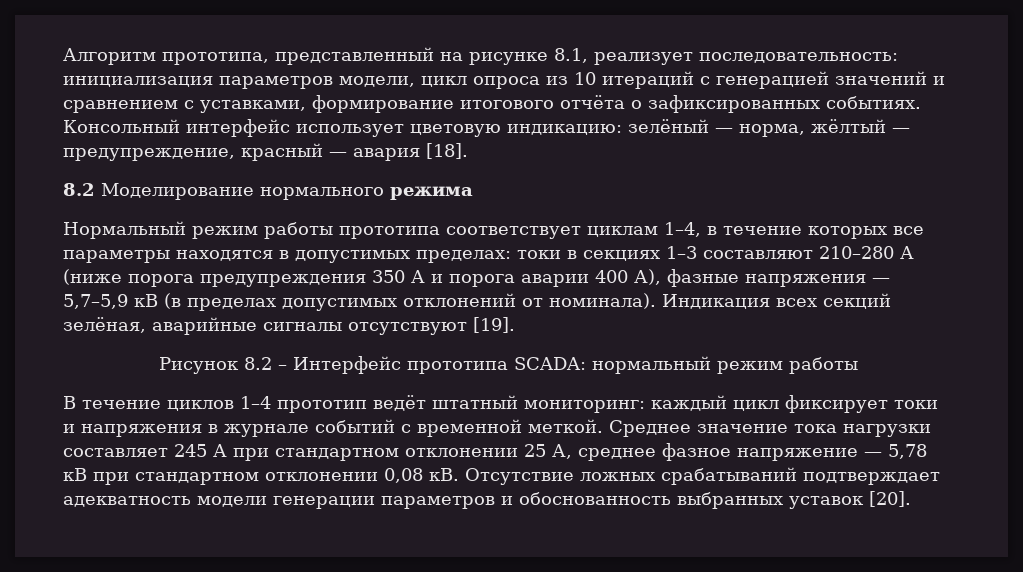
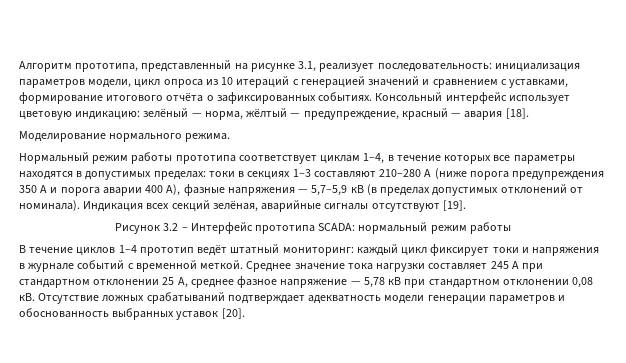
- Алгоритм прототипа, представленный на рисунке 8.1, реализует последовательность: инициализация параметров модели, цикл опроса из 10 итераций с генерацией значений и сравнением с уставками, формирование итогового отчёта о зафиксированных событиях.
+ Алгоритм прототипа, представленный на рисунке 3.1, реализует последовательность: инициализация параметров модели, цикл опроса из 10 итераций с генерацией значений и сравнением с уставками, формирование итогового отчёта о зафиксированных событиях.
- 8.2 Моделирование нормального режима
+ Моделирование нормального режима.
- Рисунок 8.2 – Интерфейс прототипа SCADA: нормальный режим работы
+ Рисунок 3.2 – Интерфейс прототипа SCADA: нормальный режим работы

